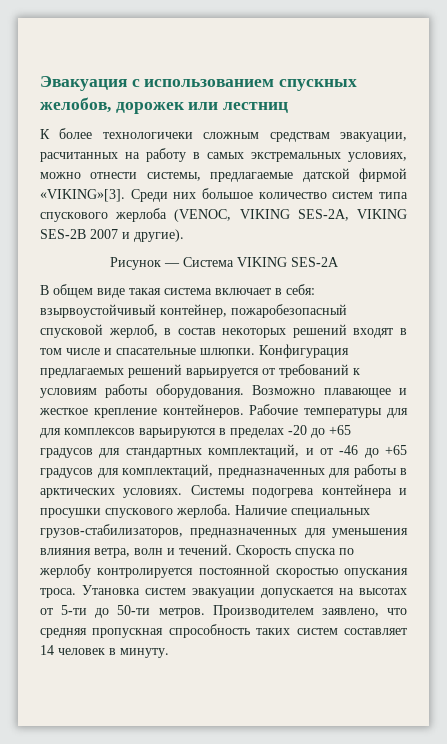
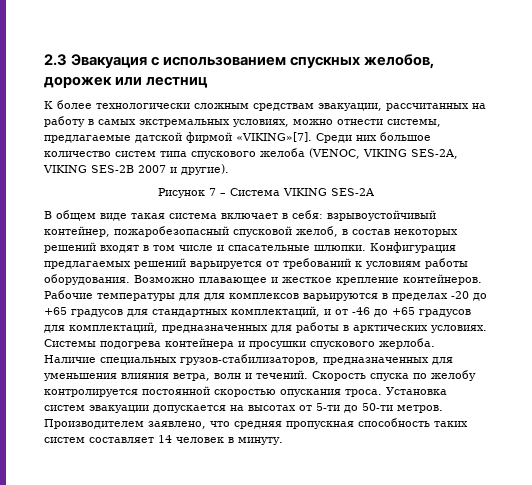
- Эвакуация с использованием спускных желобов, дорожек или лестниц
+ 2.3 Эвакуация с использованием спускных желобов, дорожек или лестниц
- К более технологичеки сложным средствам эвакуации, расчитанных на работу в самых экстремальных условиях, можно отнести системы, предлагаемые датской фирмой «VIKING»[3].
+ К более технологически сложным средствам эвакуации, рассчитанных на работу в самых экстремальных условиях, можно отнести системы, предлагаемые датской фирмой «VIKING»[7].
- Среди них большое количество систем типа спускового жерлоба (VENOC, VIKING SES-2A, VIKING SES-2B 2007 и другие).
+ Среди них большое количество систем типа спускового желоба (VENOC, VIKING SES-2A, VIKING SES-2B 2007 и другие).
- Рисунок — Система VIKING SES-2A
+ Рисунок 7 – Система VIKING SES-2A
- В общем виде такая система включает в себя: взырвоустойчивый контейнер, пожаробезопасный спусковой жерлоб, в состав некоторых решений входят в том числе и спасательные шлюпки.
+ В общем виде такая система включает в себя: взрывоустойчивый контейнер, пожаробезопасный спусковой желоб, в состав некоторых решений входят в том числе и спасательные шлюпки.
- Скорость спуска по жерлобу контролируется постоянной скоростью опускания троса.
+ Скорость спуска по желобу контролируется постоянной скоростью опускания троса.
- Утановка систем эвакуации допускается на высотах от 5-ти до 50-ти метров.
+ Установка систем эвакуации допускается на высотах от 5-ти до 50-ти метров.
- Производителем заявлено, что средняя пропускная спрособность таких систем составляет 14 человек в минуту.
+ Производителем заявлено, что средняя пропускная способность таких систем составляет 14 человек в минуту.

